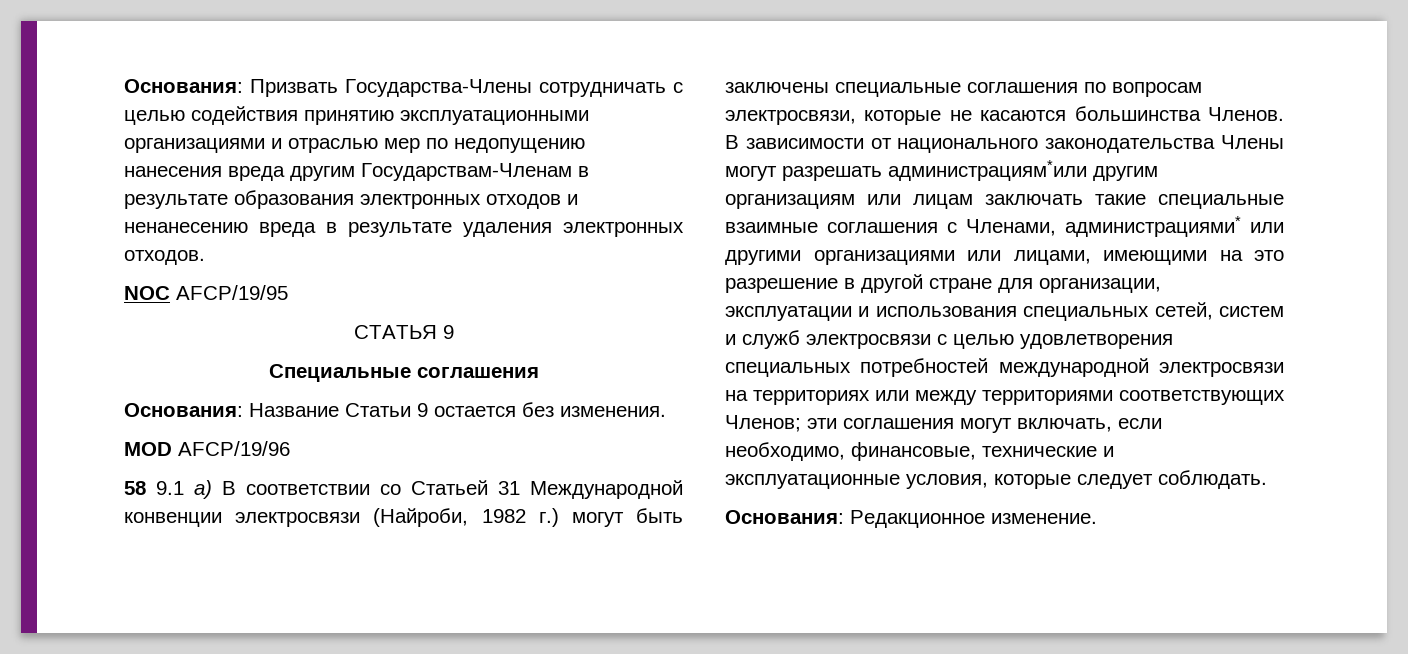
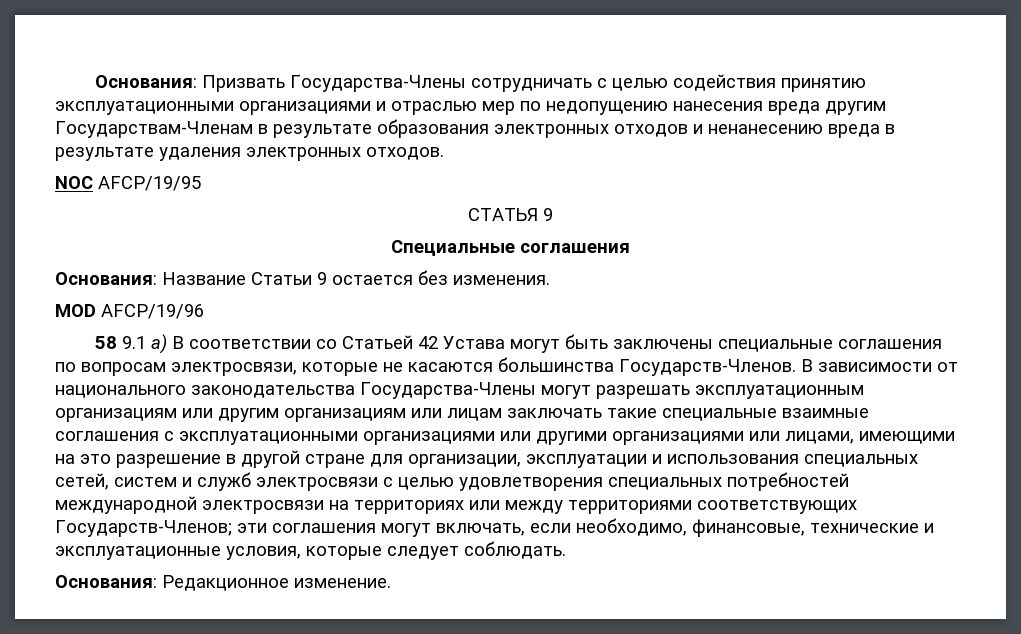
- 58 9.1 a) В соответствии со Статьей 31 Международной конвенции электросвязи (Найроби, 1982 г.) могут быть заключены специальные соглашения по вопросам электросвязи, которые не касаются большинства Членов.
+ 58 9.1 a) В соответствии со Статьей 42 Устава могут быть заключены специальные соглашения по вопросам электросвязи, которые не касаются большинства Государств-Членов.
- В зависимости от национального законодательства Члены могут разрешать администрациям*или другим организациям или лицам заключать такие специальные взаимные соглашения с Членами, администрациями* или другими организациями или лицами, имеющими на это разрешение в другой стране для организации, эксплуатации и использования специальных сетей, систем и служб электросвязи с целью удовлетворения специальных потребностей международной электросвязи на территориях или между территориями соответствующих Членов;
+ В зависимости от национального законодательства Государства-Члены могут разрешать эксплуатационным организациям или другим организациям или лицам заключать такие специальные взаимные соглашения с эксплуатационными организациями или другими организациями или лицами, имеющими на это разрешение в другой стране для организации, эксплуатации и использования специальных сетей, систем и служб электросвязи с целью удовлетворения специальных потребностей международной электросвязи на территориях или между территориями соответствующих Государств-Членов;

